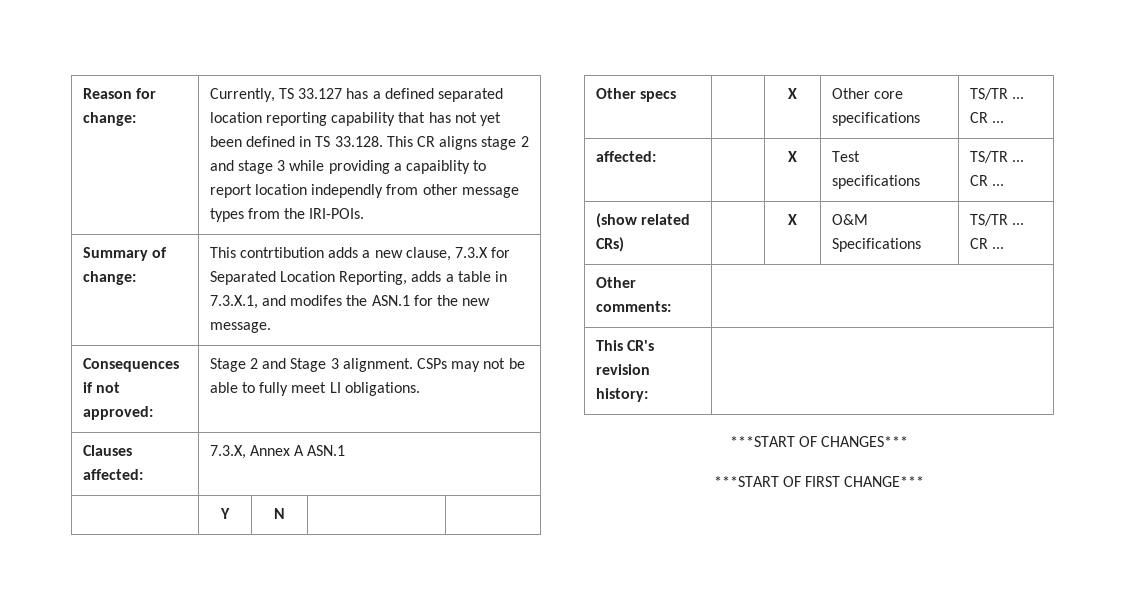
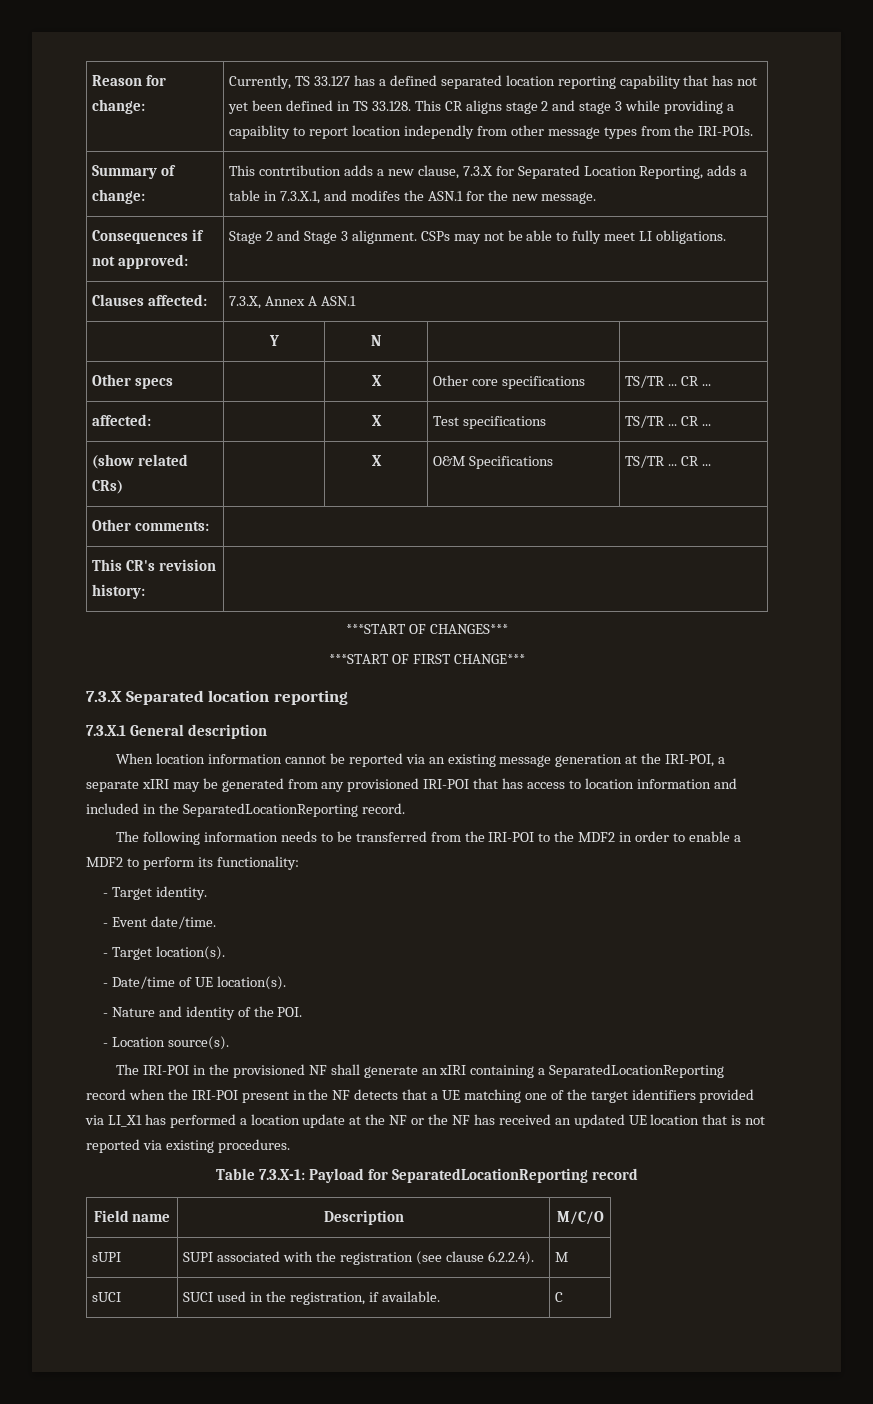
+ 7.3.X Separated location reporting
+ 7.3.X.1 General description
+ When location information cannot be reported via an existing message generation at the IRI-POI, a separate xIRI may be generated from any provisioned IRI-POI that has access to location information and included in the SeparatedLocationReporting record.
+ The following information needs to be transferred from the IRI-POI to the MDF2 in order to enable a MDF2 to perform its functionality:
+ - Target identity.
+ - Event date/time.
+ - Target location(s).
+ - Date/time of UE location(s).
+ - Nature and identity of the POI.
+ - Location source(s).
+ The IRI-POI in the provisioned NF shall generate an xIRI containing a SeparatedLocationReporting record when the IRI-POI present in the NF detects that a UE matching one of the target identifiers provided via LI_X1 has performed a location update at the NF or the NF has received an updated UE location that is not reported via existing procedures.
+ Table 7.3.X-1: Payload for SeparatedLocationReporting record
+ Field name | Description | M/C/O
+ sUPI | SUPI associated with the registration (see clause 6.2.2.4). | M
+ sUCI | SUCI used in the registration, if available. | C

